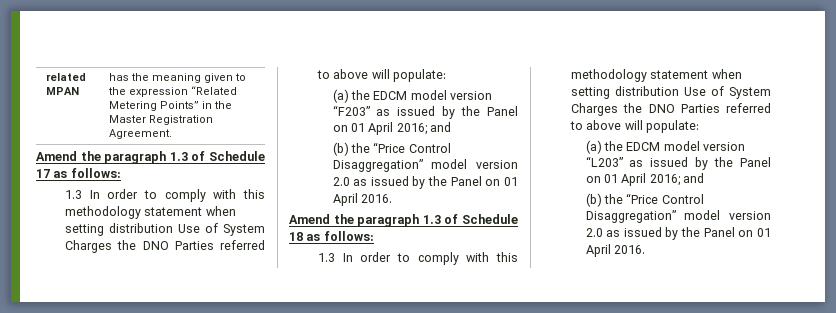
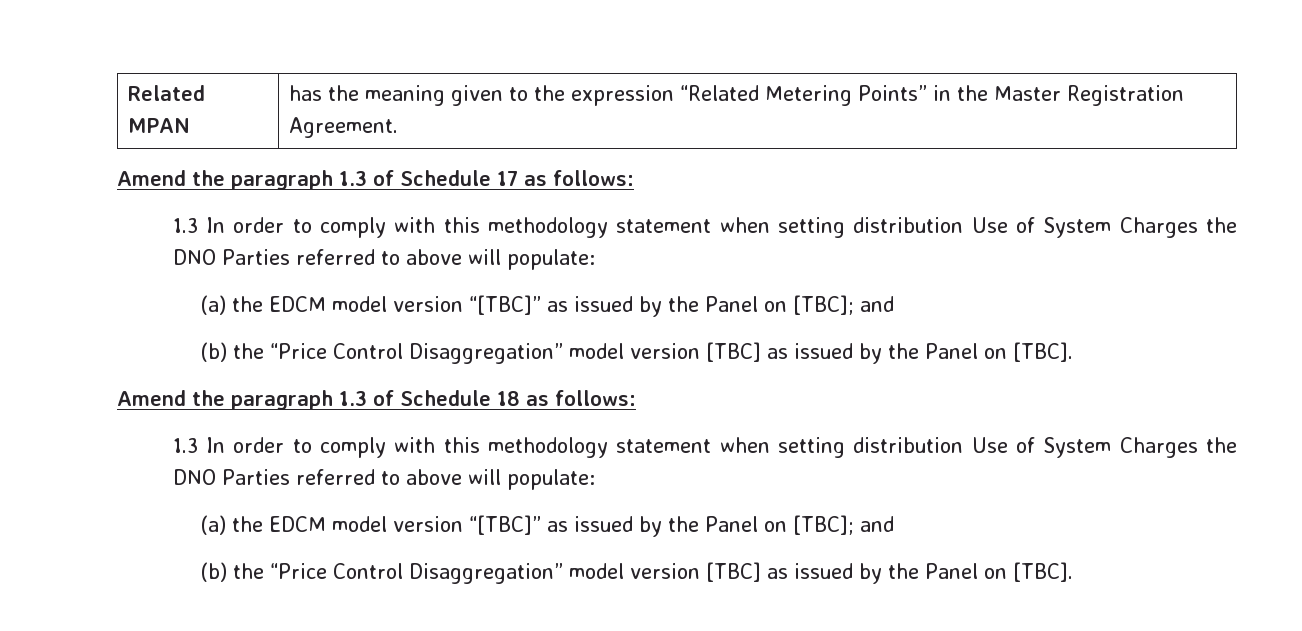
- related MPAN | has the meaning given to the expression “Related Metering Points” in the Master Registration Agreement.
+ Related MPAN | has the meaning given to the expression “Related Metering Points” in the Master Registration Agreement.
  Amend the paragraph 1.3 of Schedule 17 as follows:
  1.3 In order to comply with this methodology statement when setting distribution Use of System Charges the DNO Parties referred to above will populate:
- (a) the EDCM model version “F203” as issued by the Panel on 01 April 2016; and
- (b) the “Price Control Disaggregation” model version 2.0 as issued by the Panel on 01 April 2016.
+ (a) the EDCM model version “[TBC]” as issued by the Panel on [TBC]; and
+ (b) the “Price Control Disaggregation” model version [TBC] as issued by the Panel on [TBC].
  Amend the paragraph 1.3 of Schedule 18 as follows:
  1.3 In order to comply with this methodology statement when setting distribution Use of System Charges the DNO Parties referred to above will populate:
- (a) the EDCM model version “L203” as issued by the Panel on 01 April 2016; and
- (b) the “Price Control Disaggregation” model version 2.0 as issued by the Panel on 01 April 2016.
+ (a) the EDCM model version “[TBC]” as issued by the Panel on [TBC]; and
+ (b) the “Price Control Disaggregation” model version [TBC] as issued by the Panel on [TBC].

